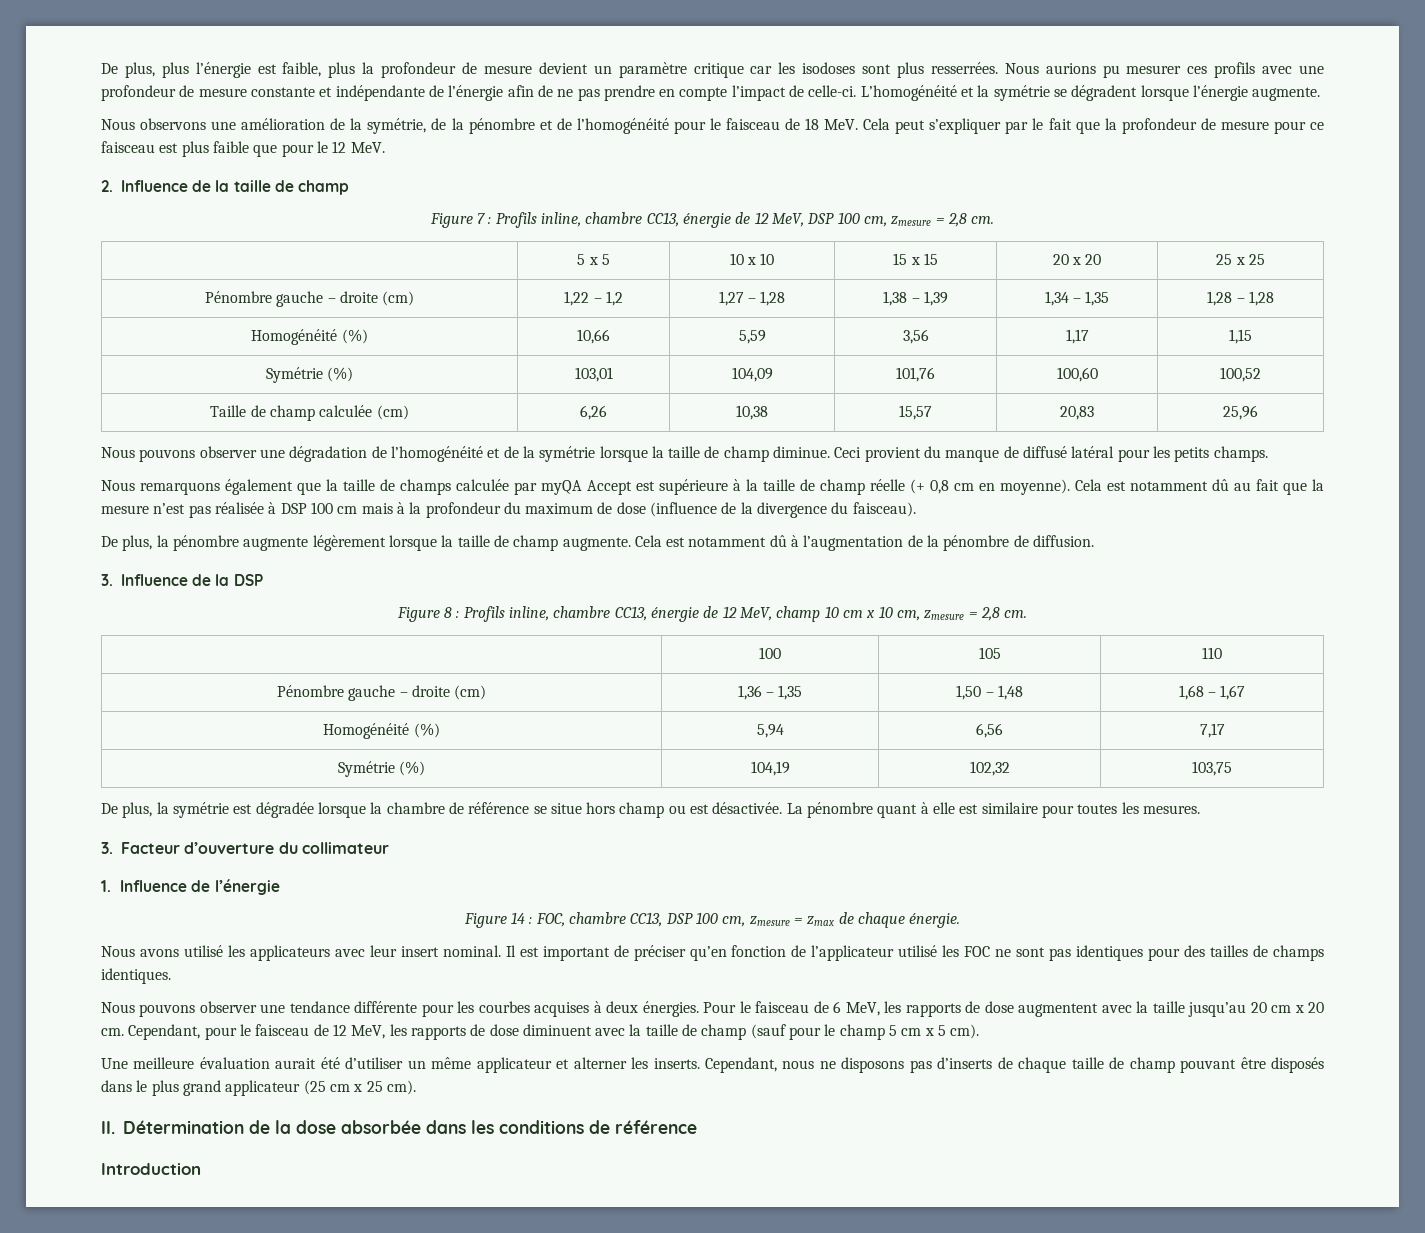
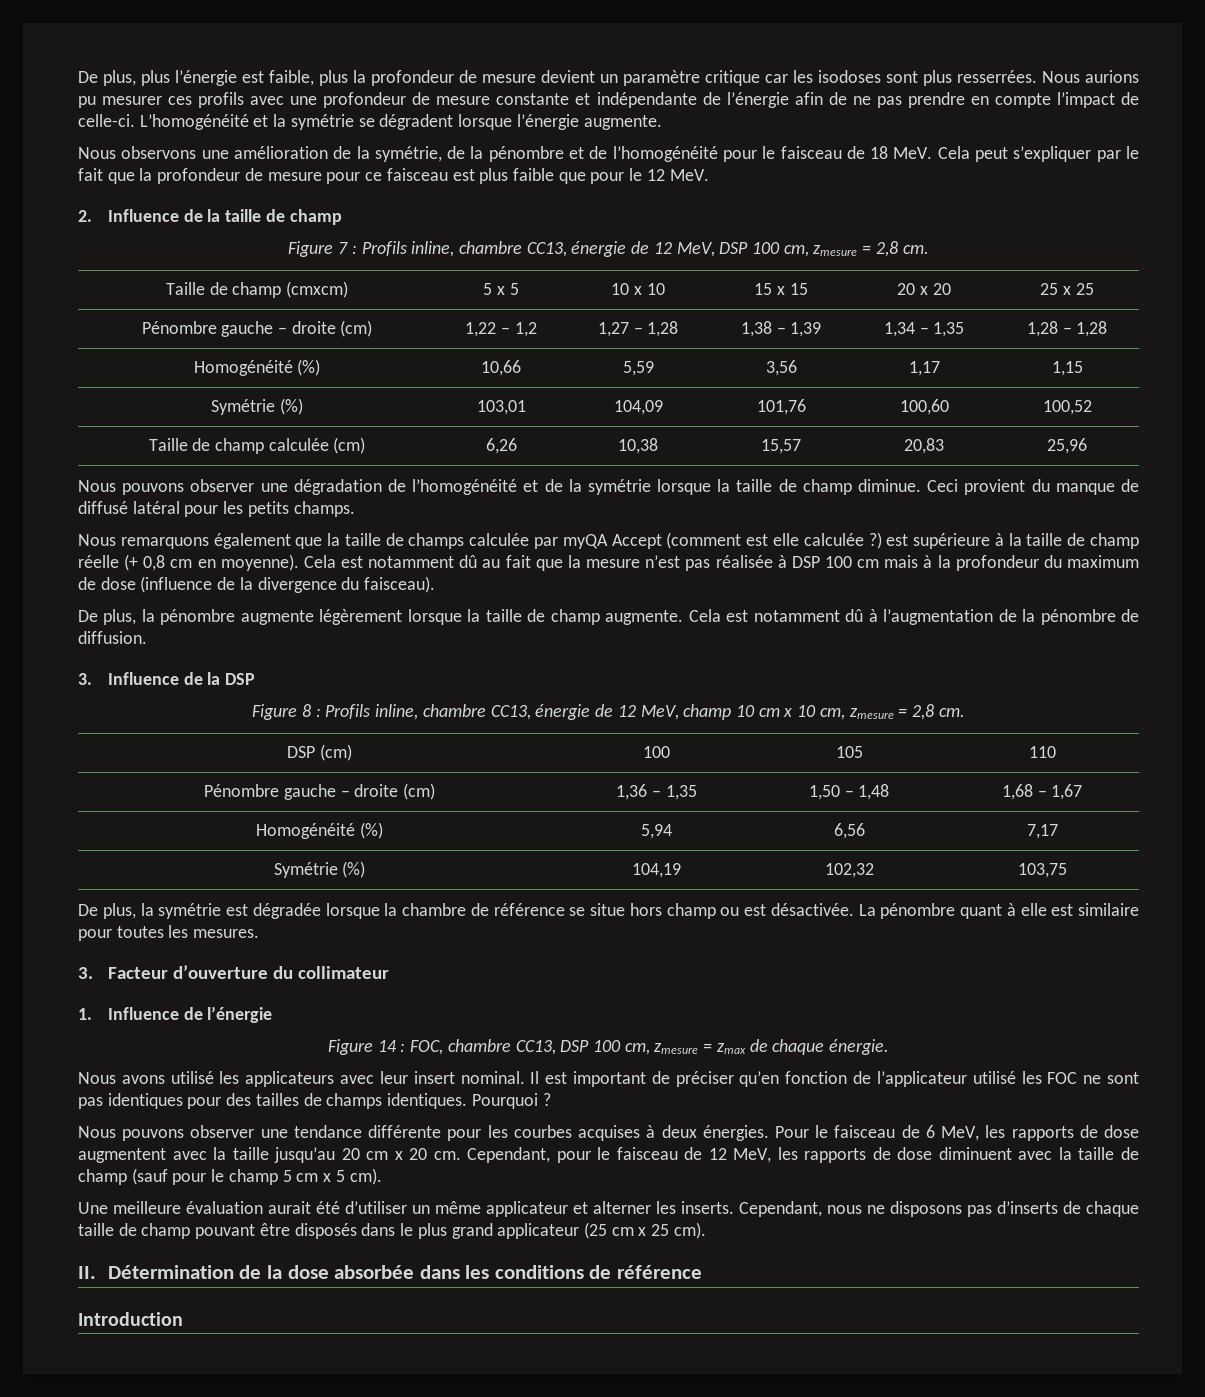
- | 5 x 5 | 10 x 10 | 15 x 15 | 20 x 20 | 25 x 25
+ Taille de champ (cmxcm) | 5 x 5 | 10 x 10 | 15 x 15 | 20 x 20 | 25 x 25
- Nous remarquons également que la taille de champs calculée par myQA Accept est supérieure à la taille de champ réelle (+ 0,8 cm en moyenne).
+ Nous remarquons également que la taille de champs calculée par myQA Accept (comment est elle calculée ?) est supérieure à la taille de champ réelle (+ 0,8 cm en moyenne).
- | 100 | 105 | 110
+ DSP (cm) | 100 | 105 | 110
+ Pourquoi ?

